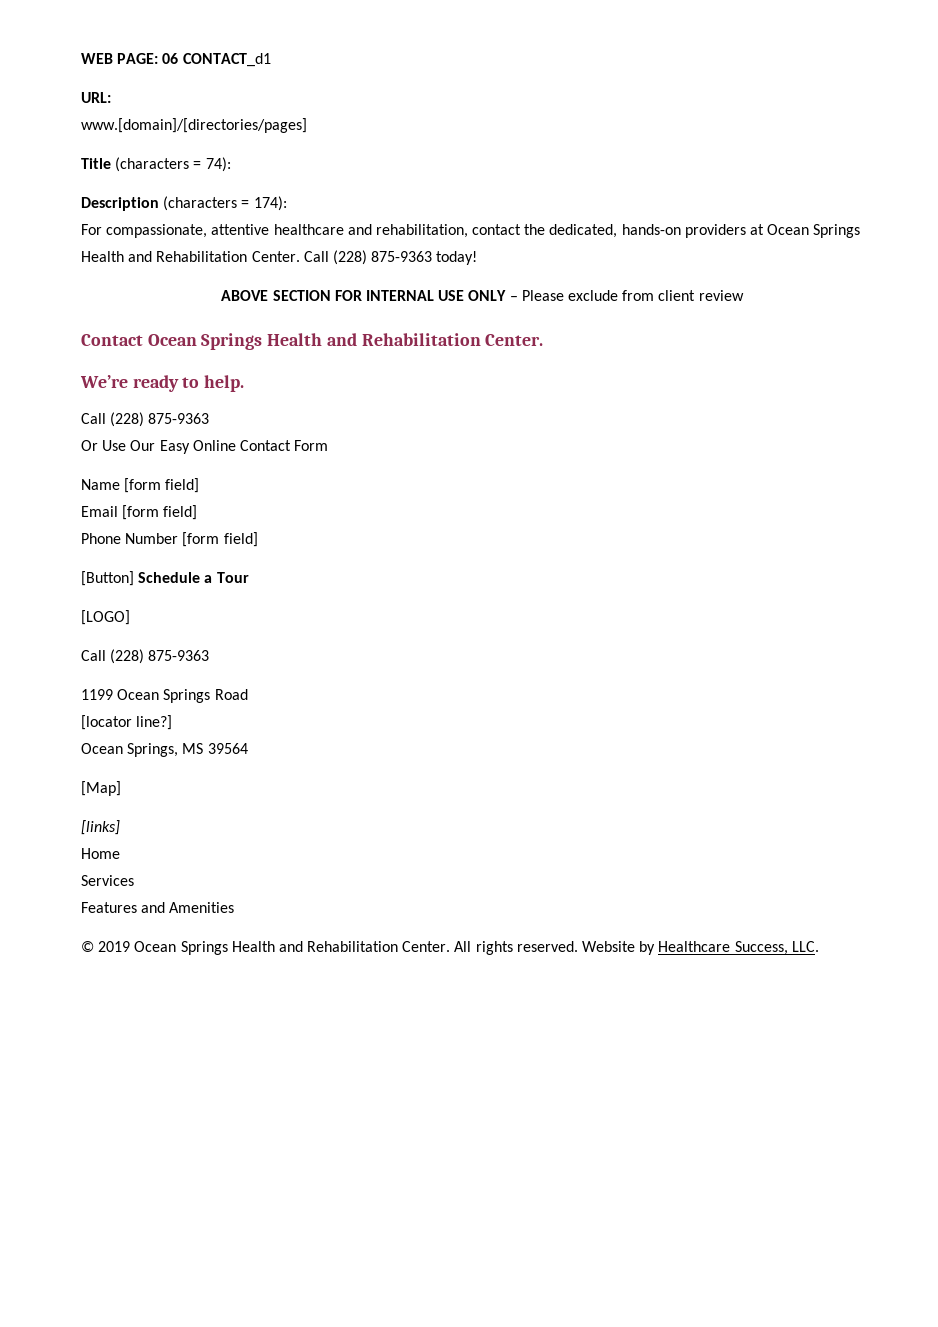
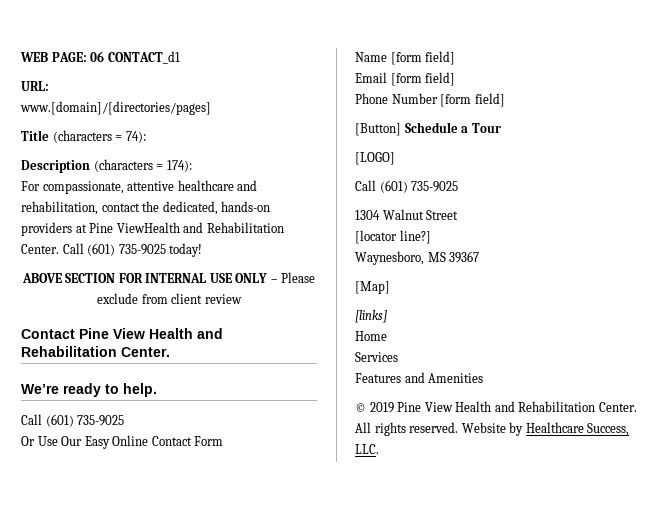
- For compassionate, attentive healthcare and rehabilitation, contact the dedicated, hands-on providers at Ocean Springs Health and Rehabilitation Center.
+ For compassionate, attentive healthcare and rehabilitation, contact the dedicated, hands-on providers at Pine ViewHealth and Rehabilitation Center.
- Call (228) 875-9363 today!
+ Call (601) 735-9025 today!
- Contact Ocean Springs Health and Rehabilitation Center.
+ Contact Pine View Health and Rehabilitation Center.
  We’re ready to help.
- Call (228) 875-9363
+ Call (601) 735-9025
  [LOGO]
- Call (228) 875-9363
- 1199 Ocean Springs Road
+ Call (601) 735-9025
+ 1304 Walnut Street
  [locator line?]
- Ocean Springs, MS 39564
+ Waynesboro, MS 39367
- © 2019 Ocean Springs Health and Rehabilitation Center.
+ © 2019 Pine View Health and Rehabilitation Center.

